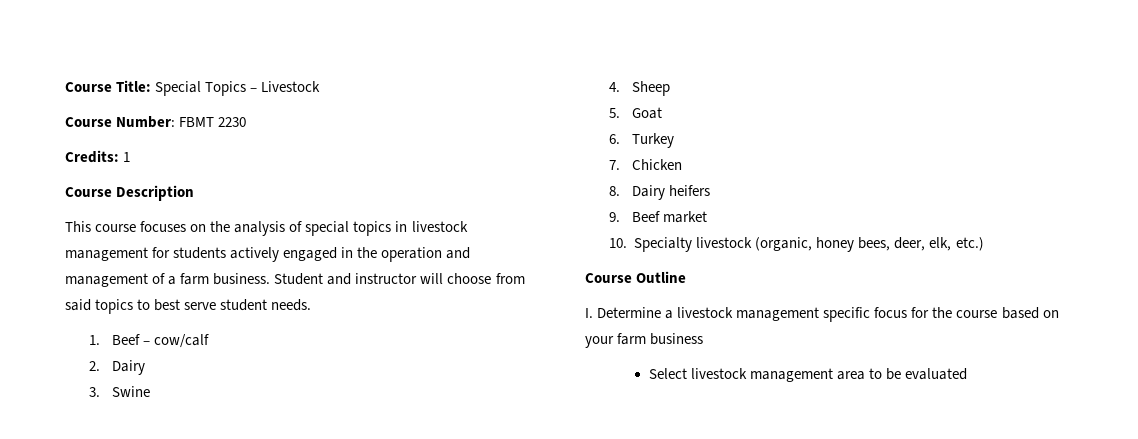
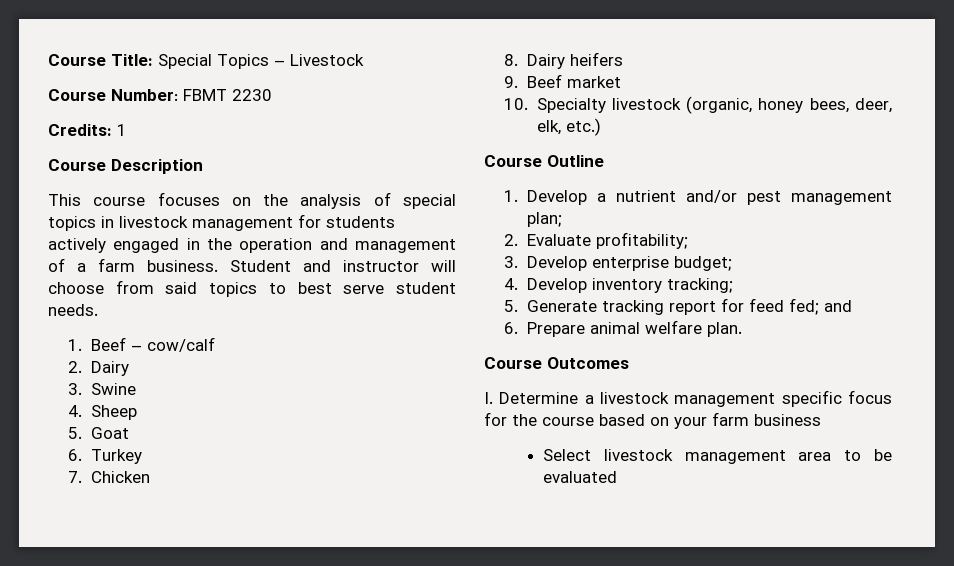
+ 1. Develop a nutrient and/or pest management plan;
+ 2. Evaluate profitability;
+ 3. Develop enterprise budget;
+ 4. Develop inventory tracking;
+ 5. Generate tracking report for feed fed; and
+ 6. Prepare animal welfare plan.
+ Course Outcomes

